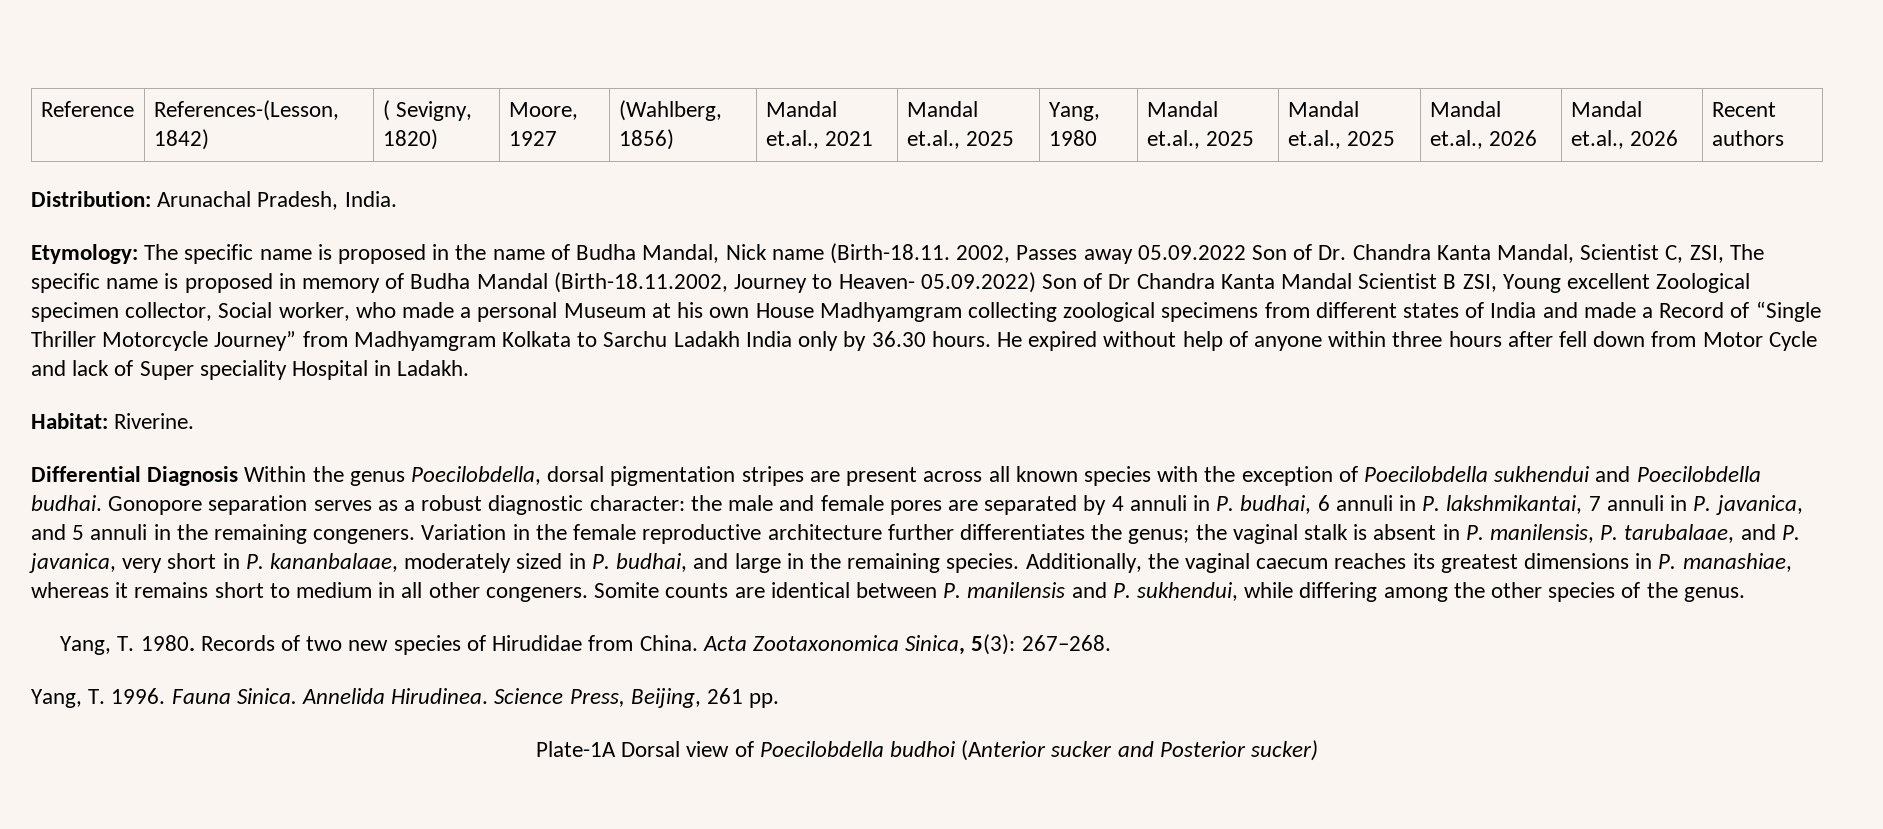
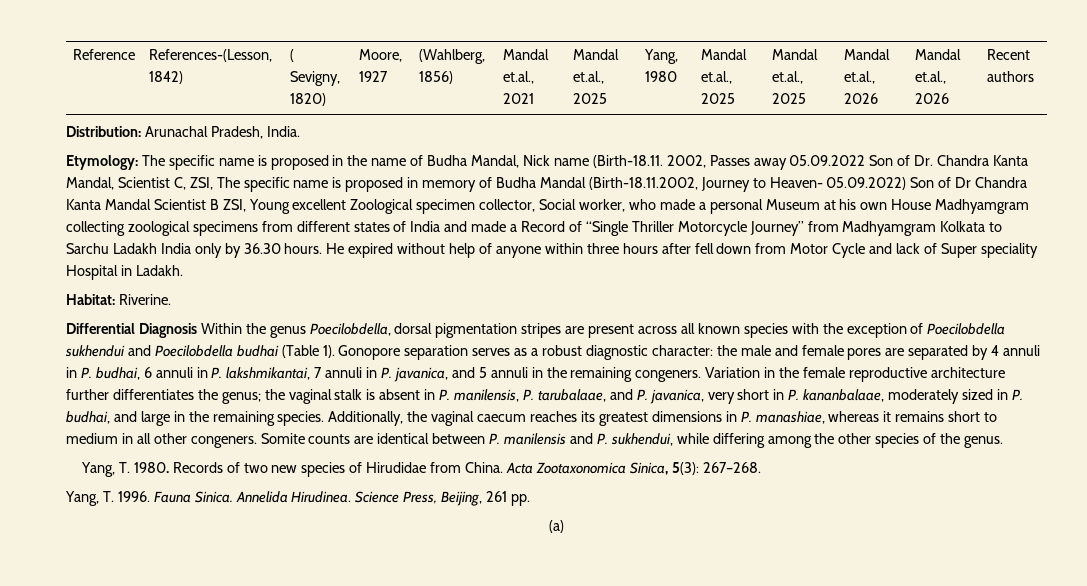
- Differential Diagnosis Within the genus Poecilobdella, dorsal pigmentation stripes are present across all known species with the exception of Poecilobdella sukhendui and Poecilobdella budhai.
+ Differential Diagnosis Within the genus Poecilobdella, dorsal pigmentation stripes are present across all known species with the exception of Poecilobdella sukhendui and Poecilobdella budhai (Table 1).
- Plate-1A Dorsal view of Poecilobdella budhoi (Anterior sucker and Posterior sucker)
+ (a)

